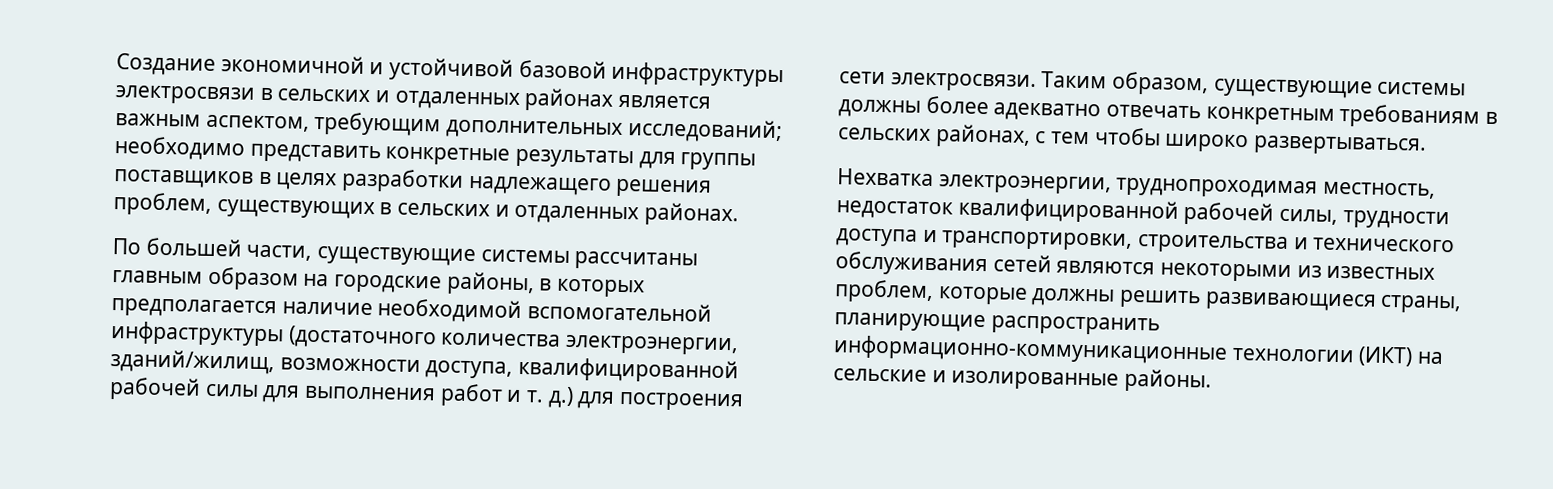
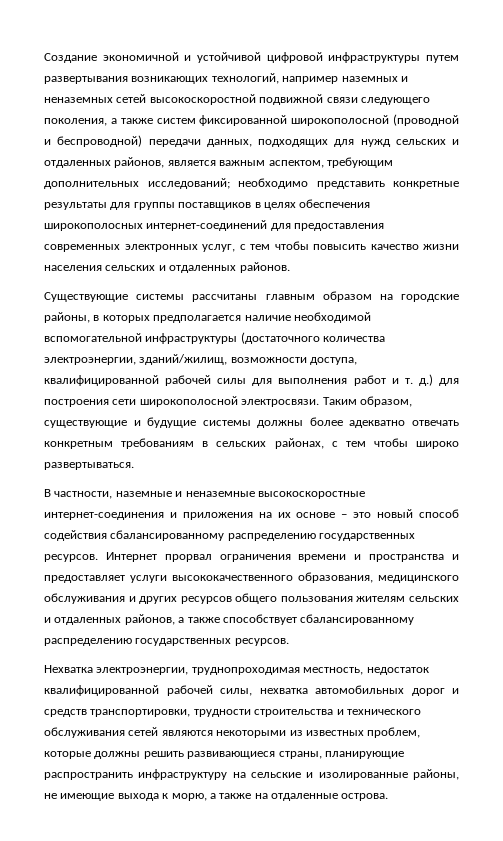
- Создание экономичной и устойчивой базовой инфраструктуры электросвязи в сельских и отдаленных районах является важным аспектом, требующим дополнительных исследований; необходимо представить конкретные результаты для группы поставщиков в целях разработки надлежащего решения проблем, существующих в сельских и отдаленных районах.
- По большей части, существующие системы рассчитаны главным образом на городские районы, в которых предполагается наличие необходимой вспомогательной инфраструктуры (достаточного количества электроэнергии, зданий/жилищ, возможности доступа, квалифицированной рабочей силы для выполнения работ и т. д.) для построения сети электросвязи.
+ Создание экономичной и устойчивой цифровой инфраструктуры путем развертывания возникающих технологий, например наземных и неназемных сетей высокоскоростной подвижной связи следующего поколения, а также систем фиксированной широкополосной (проводной и беспроводной) передачи данных, подходящих для нужд сельских и отдаленных районов, является важным аспектом, требующим дополнительных исследований; необходимо представить конкретные результаты для группы поставщиков в целях обеспечения широкополосных интернет-соединений для предоставления современных электронных услуг, с тем чтобы повысить качество жизни населения сельских и отдаленных районов.
+ Существующие системы рассчитаны главным образом на городские районы, в которых предполагается наличие необходимой вспомогательной инфраструктуры (достаточного количества электроэнергии, зданий/жилищ, возможности доступа, квалифицированной рабочей силы для выполнения работ и т. д.) для построения сети широкополосной электросвязи.
- Таким образом, существующие системы должны более адекватно отвечать конкретным требованиям в сельских районах, с тем чтобы широко развертываться.
+ Таким образом, существующие и будущие системы должны более адекватно отвечать конкретным требованиям в сельских районах, с тем чтобы широко развертываться.
+ В частности, наземные и неназемные высокоскоростные интернет-соединения и приложения на их основе – это новый способ содействия сбалансированному распределению государственных ресурсов. Интернет прорвал ограничения времени и пространства и предоставляет услуги высококачественного образования, медицинского обслуживания и других ресурсов общего пользования жителям сельских и отдаленных районов, а также способствует сбалансированному распределению государственных ресурсов.
- Нехватка электроэнергии, труднопроходимая местность, недостаток квалифицированной рабочей силы, трудности доступа и транспортировки, строительства и технического обслуживания сетей являются некоторыми из известных проблем, которые должны решить развивающиеся страны, планирующие распространить информационно-коммуникационные технологии (ИКТ) на сельские и изолированные районы.
+ Нехватка электроэнергии, труднопроходимая местность, недостаток квалифицированной рабочей силы, нехватка автомобильных дорог и средств транспортировки, трудности строительства и технического обслуживания сетей являются некоторыми из известных проблем, которые должны решить развивающиеся страны, планирующие распространить инфраструктуру на сельские и изолированные районы, не имеющие выхода к морю, а также на отдаленные острова.

